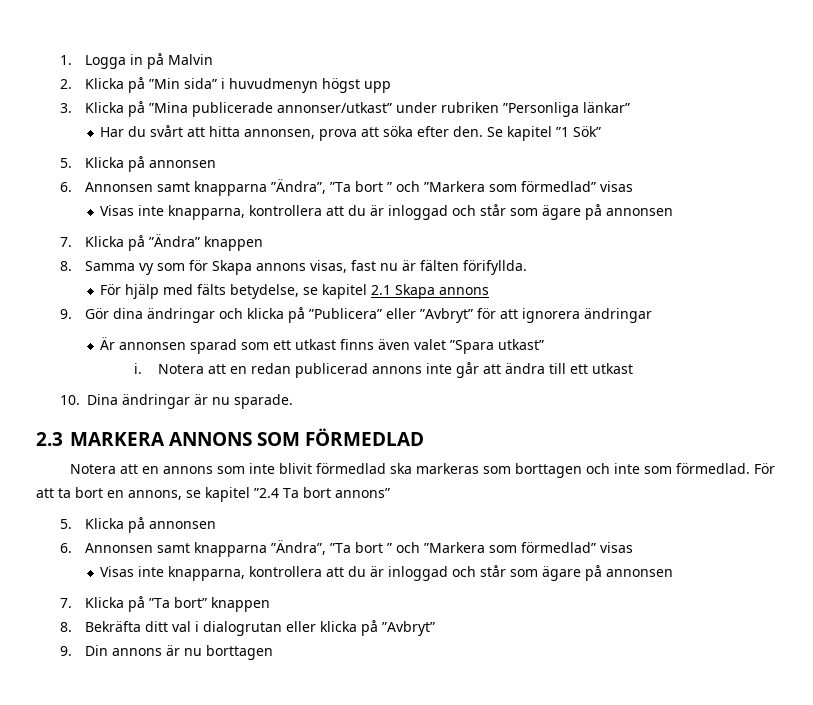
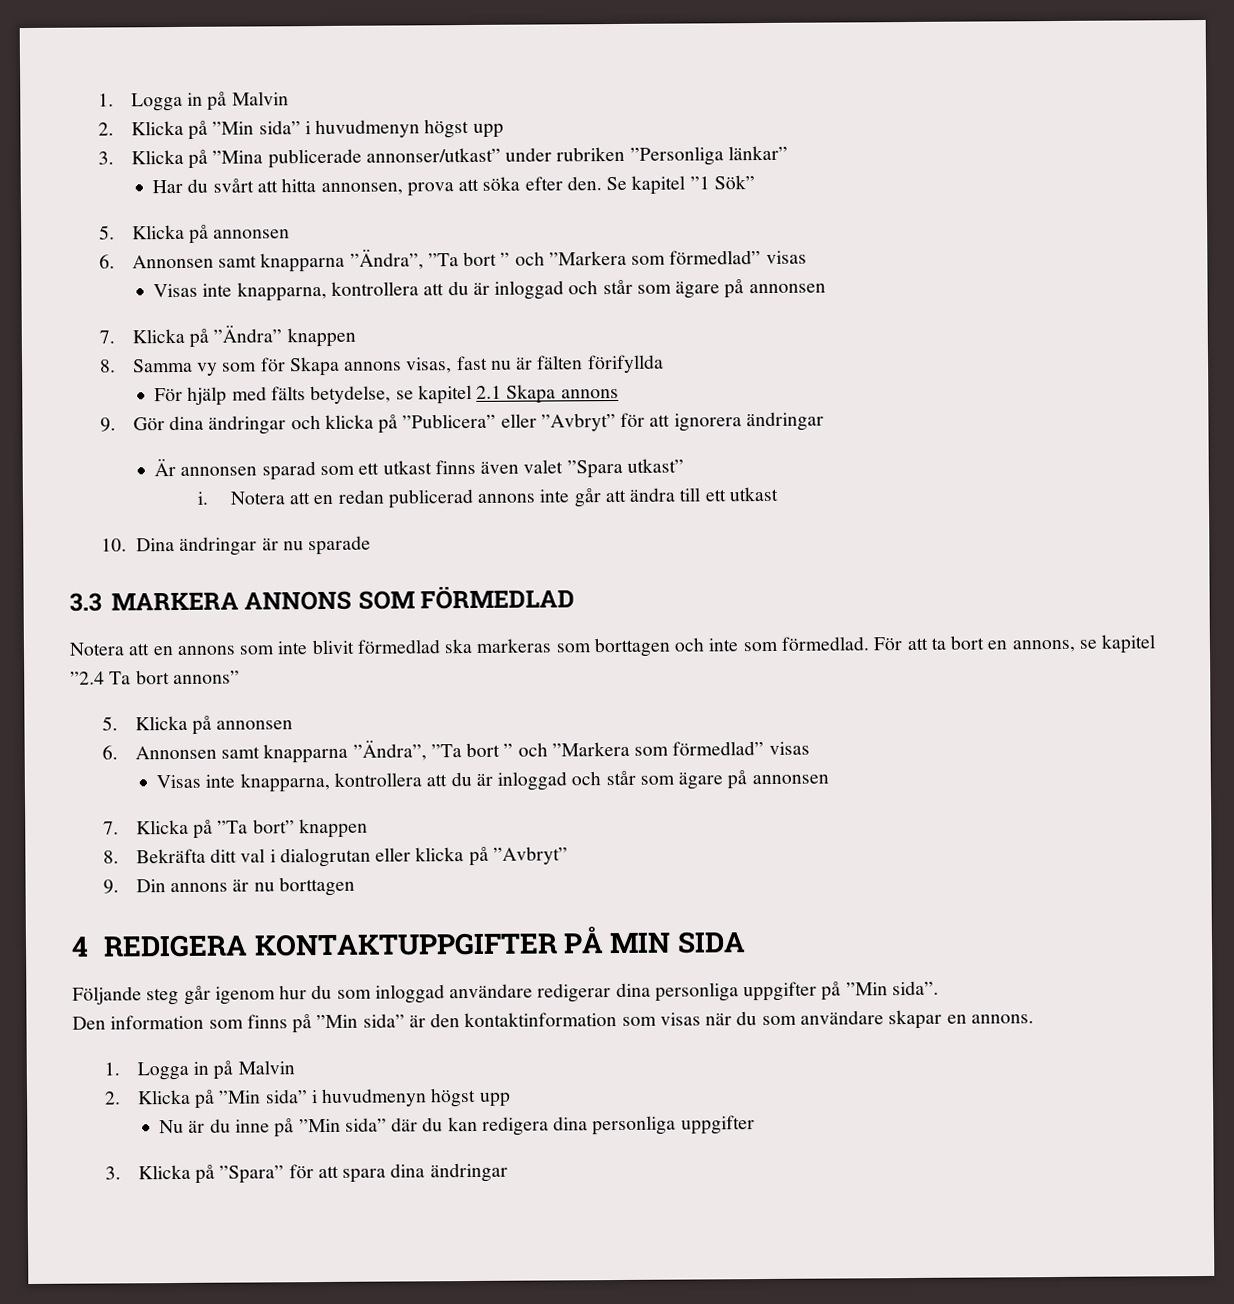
- 8. Samma vy som för Skapa annons visas, fast nu är fälten förifyllda.
+ 8. Samma vy som för Skapa annons visas, fast nu är fälten förifyllda
- 10. Dina ändringar är nu sparade.
- 2.3 MARKERA ANNONS SOM FÖRMEDLAD
+ 10. Dina ändringar är nu sparade
+ 3.3 MARKERA ANNONS SOM FÖRMEDLAD
+ 4 REDIGERA KONTAKTUPPGIFTER PÅ MIN SIDA
+ Följande steg går igenom hur du som inloggad användare redigerar dina personliga uppgifter på ”Min sida”.
+ Den information som finns på ”Min sida” är den kontaktinformation som visas när du som användare skapar en annons.
+ 1. Logga in på Malvin
+ 2. Klicka på ”Min sida” i huvudmenyn högst upp
+ Nu är du inne på ”Min sida” där du kan redigera dina personliga uppgifter
+ 3. Klicka på ”Spara” för att spara dina ändringar

